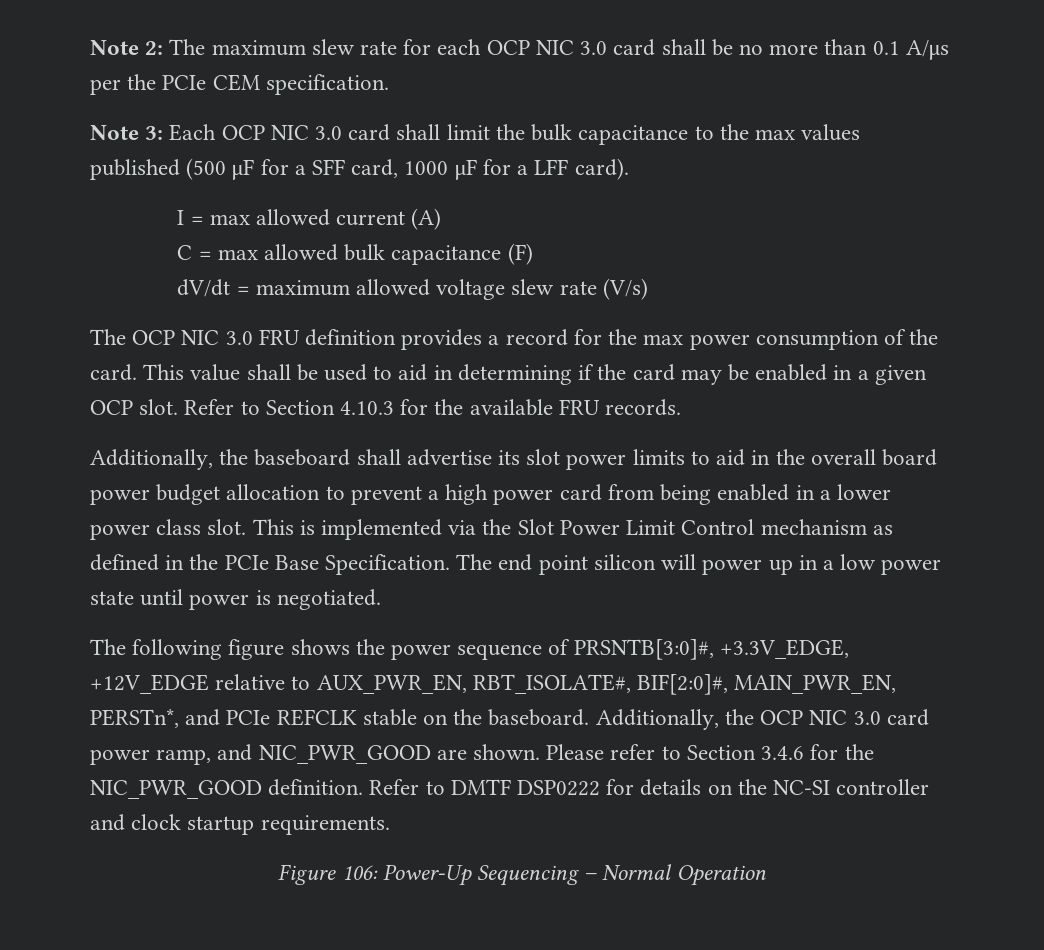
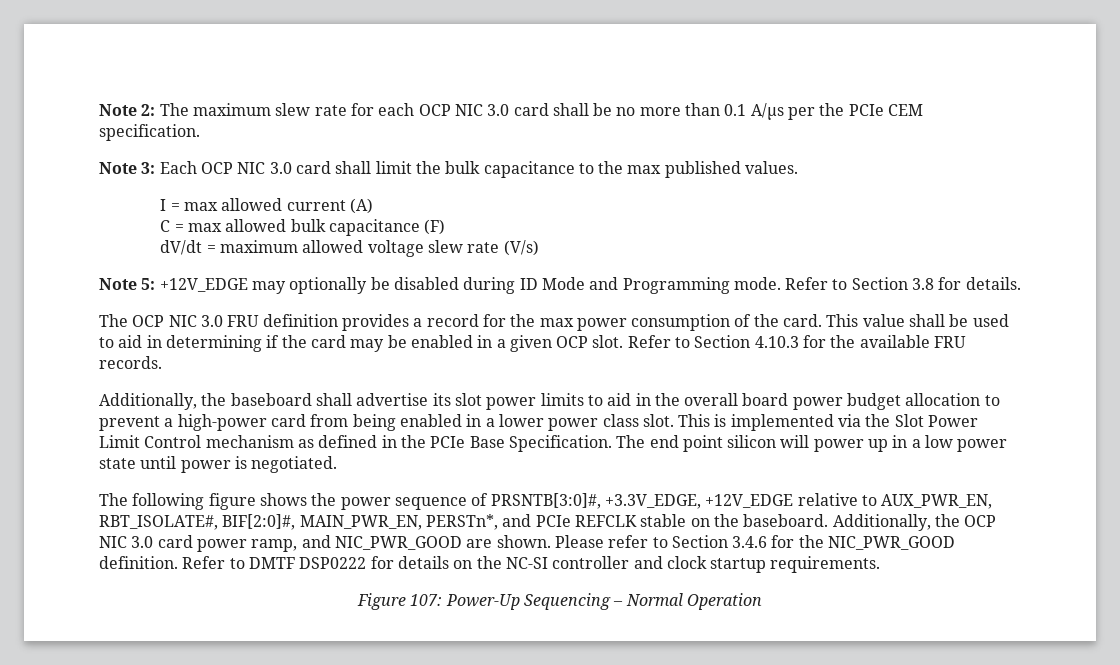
- Note 3: Each OCP NIC 3.0 card shall limit the bulk capacitance to the max values published (500 μF for a SFF card, 1000 μF for a LFF card).
+ Note 3: Each OCP NIC 3.0 card shall limit the bulk capacitance to the max published values.
+ Note 5: +12V_EDGE may optionally be disabled during ID Mode and Programming mode. Refer to Section 3.8 for details.
- Additionally, the baseboard shall advertise its slot power limits to aid in the overall board power budget allocation to prevent a high power card from being enabled in a lower power class slot.
+ Additionally, the baseboard shall advertise its slot power limits to aid in the overall board power budget allocation to prevent a high-power card from being enabled in a lower power class slot.
- Figure 106: Power-Up Sequencing – Normal Operation
+ Figure 107: Power-Up Sequencing – Normal Operation

